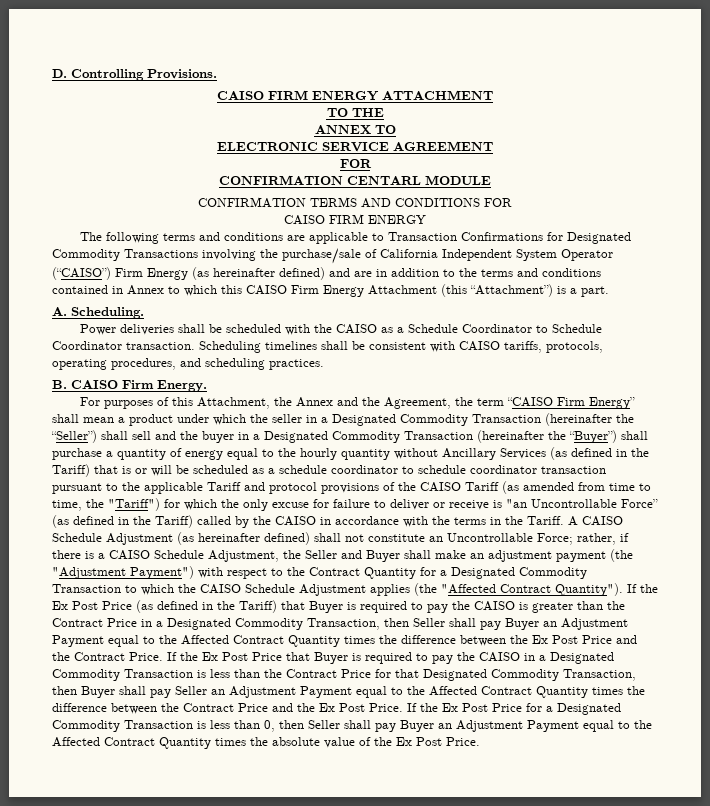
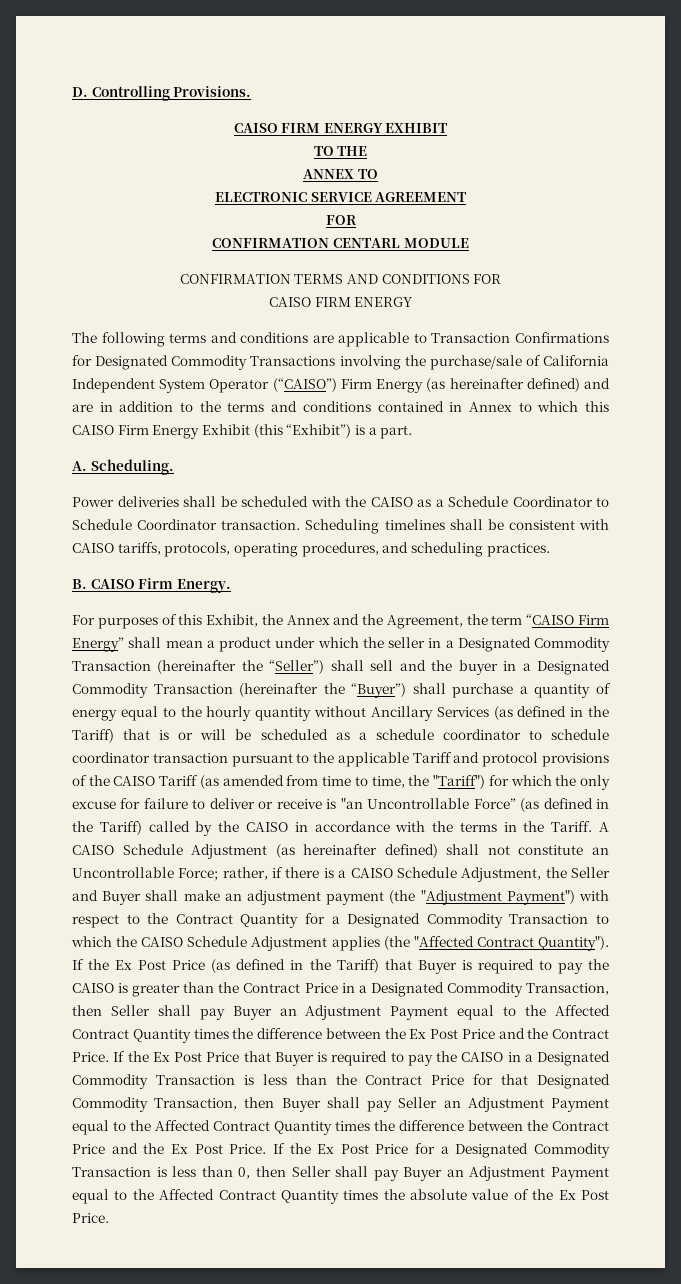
- CAISO FIRM ENERGY ATTACHMENT
+ CAISO FIRM ENERGY EXHIBIT
- The following terms and conditions are applicable to Transaction Confirmations for Designated Commodity Transactions involving the purchase/sale of California Independent System Operator (“CAISO”) Firm Energy (as hereinafter defined) and are in addition to the terms and conditions contained in Annex to which this CAISO Firm Energy Attachment (this “Attachment”) is a part.
+ The following terms and conditions are applicable to Transaction Confirmations for Designated Commodity Transactions involving the purchase/sale of California Independent System Operator (“CAISO”) Firm Energy (as hereinafter defined) and are in addition to the terms and conditions contained in Annex to which this CAISO Firm Energy Exhibit (this “Exhibit”) is a part.
- For purposes of this Attachment, the Annex and the Agreement, the term “CAISO Firm Energy” shall mean a product under which the seller in a Designated Commodity Transaction (hereinafter the “Seller”) shall sell and the buyer in a Designated Commodity Transaction (hereinafter the “Buyer”) shall purchase a quantity of energy equal to the hourly quantity without Ancillary Services (as defined in the Tariff) that is or will be scheduled as a schedule coordinator to schedule coordinator transaction pursuant to the applicable Tariff and protocol provisions of the CAISO Tariff (as amended from time to time, the "Tariff") for which the only excuse for failure to deliver or receive is "an Uncontrollable Force” (as defined in the Tariff) called by the CAISO in accordance with the terms in the Tariff.
+ For purposes of this Exhibit, the Annex and the Agreement, the term “CAISO Firm Energy” shall mean a product under which the seller in a Designated Commodity Transaction (hereinafter the “Seller”) shall sell and the buyer in a Designated Commodity Transaction (hereinafter the “Buyer”) shall purchase a quantity of energy equal to the hourly quantity without Ancillary Services (as defined in the Tariff) that is or will be scheduled as a schedule coordinator to schedule coordinator transaction pursuant to the applicable Tariff and protocol provisions of the CAISO Tariff (as amended from time to time, the "Tariff") for which the only excuse for failure to deliver or receive is "an Uncontrollable Force” (as defined in the Tariff) called by the CAISO in accordance with the terms in the Tariff.

